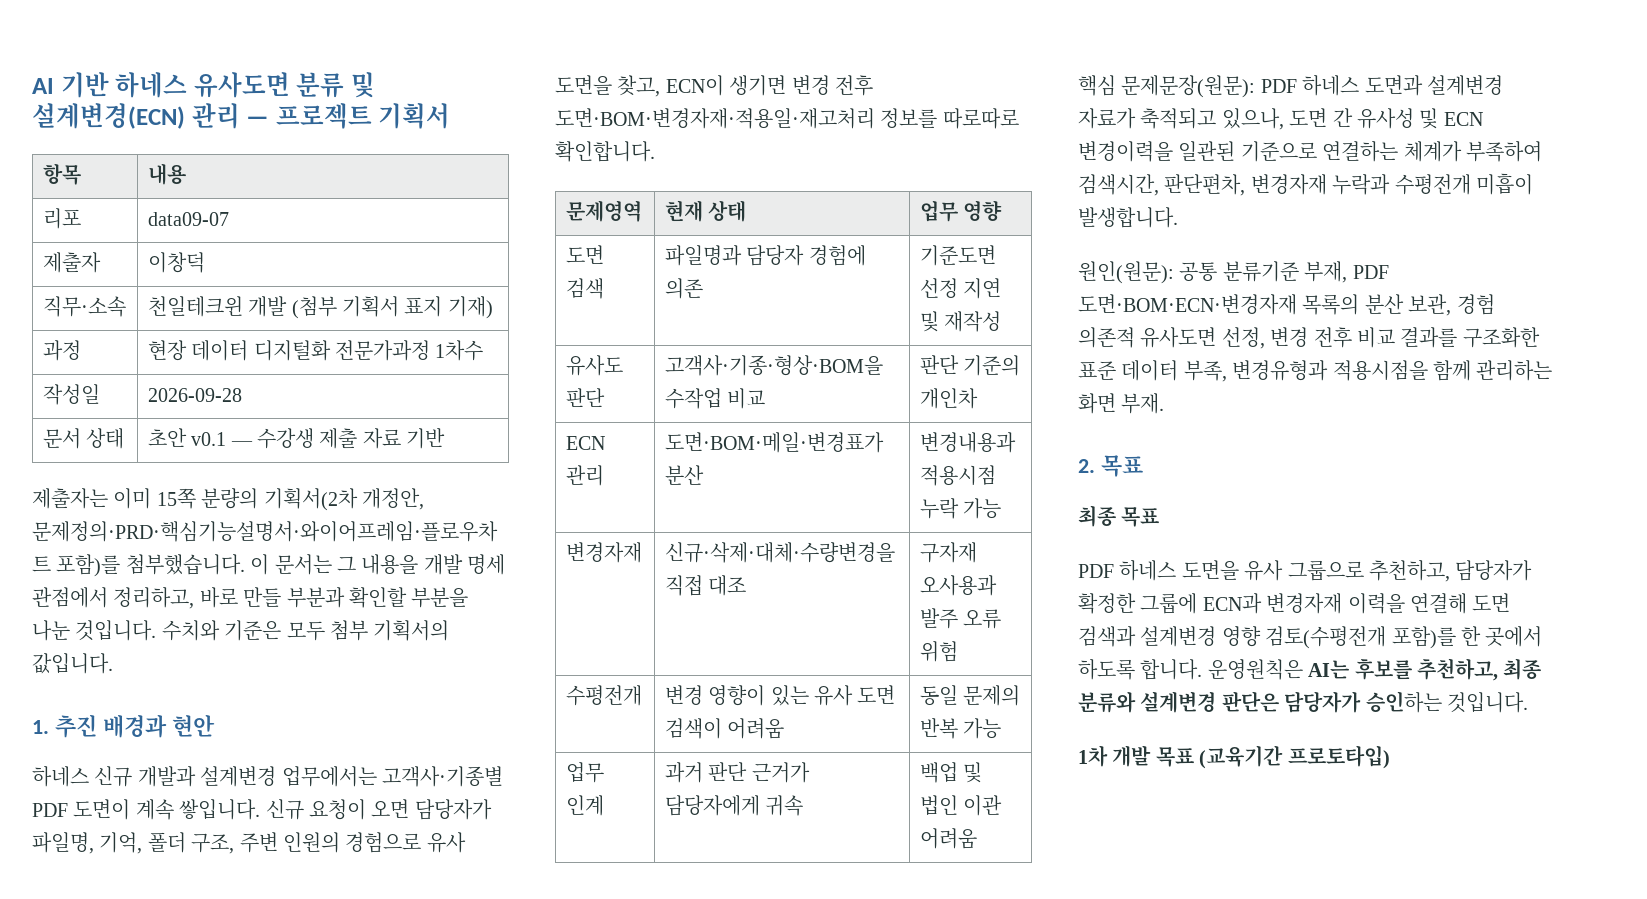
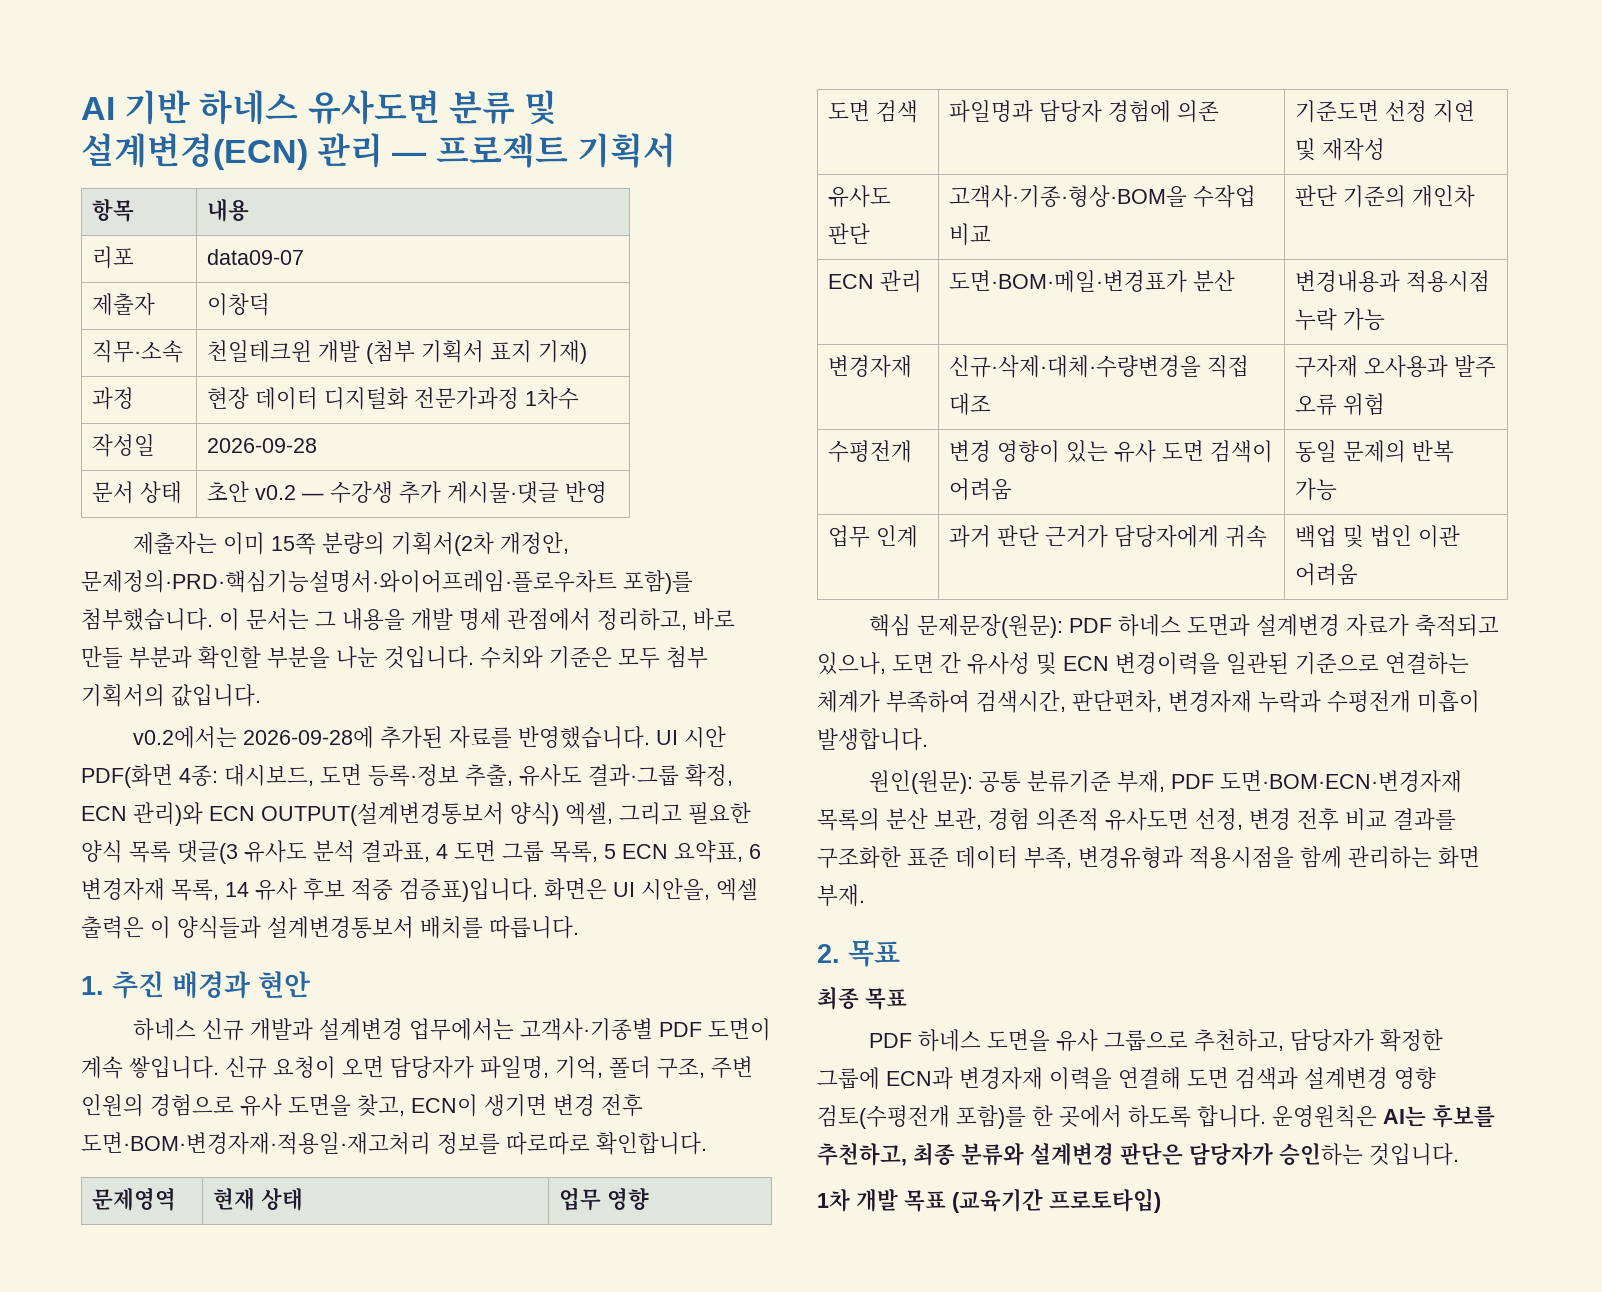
- 문서 상태 | 초안 v0.1 — 수강생 제출 자료 기반
+ 문서 상태 | 초안 v0.2 — 수강생 추가 게시물·댓글 반영
+ v0.2에서는 2026-09-28에 추가된 자료를 반영했습니다. UI 시안 PDF(화면 4종: 대시보드, 도면 등록·정보 추출, 유사도 결과·그룹 확정, ECN 관리)와 ECN OUTPUT(설계변경통보서 양식) 엑셀, 그리고 필요한 양식 목록 댓글(3 유사도 분석 결과표, 4 도면 그룹 목록, 5 ECN 요약표, 6 변경자재 목록, 14 유사 후보 적중 검증표)입니다. 화면은 UI 시안을, 엑셀 출력은 이 양식들과 설계변경통보서 배치를 따릅니다.

